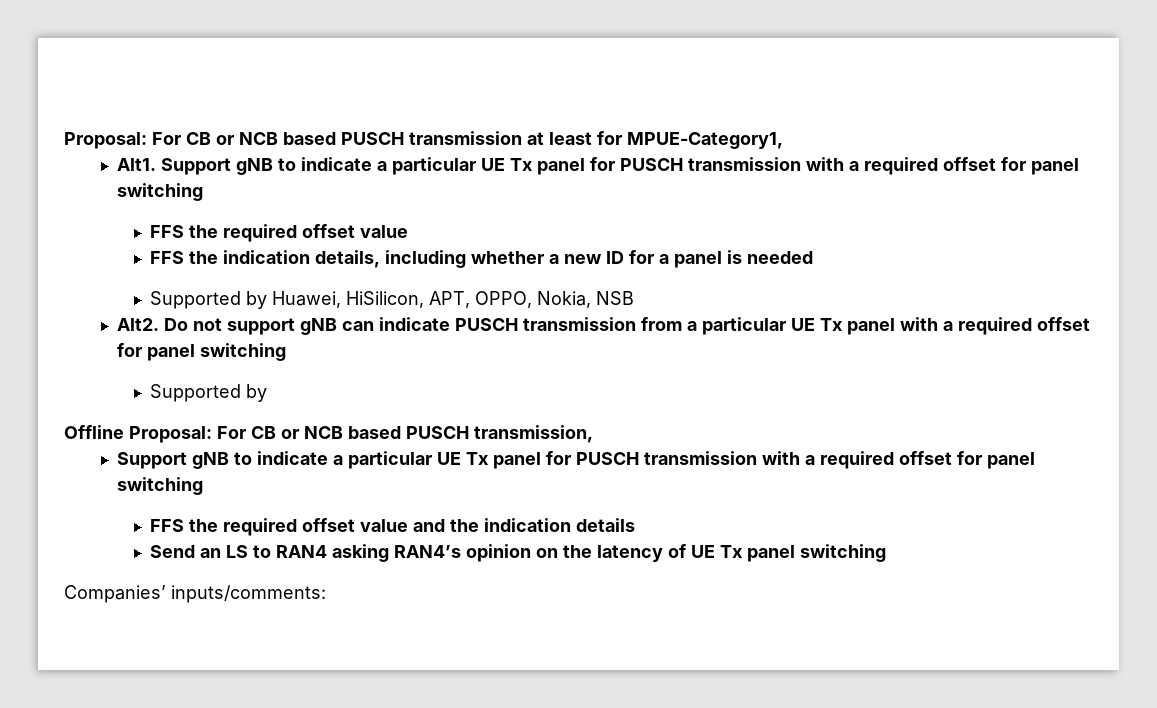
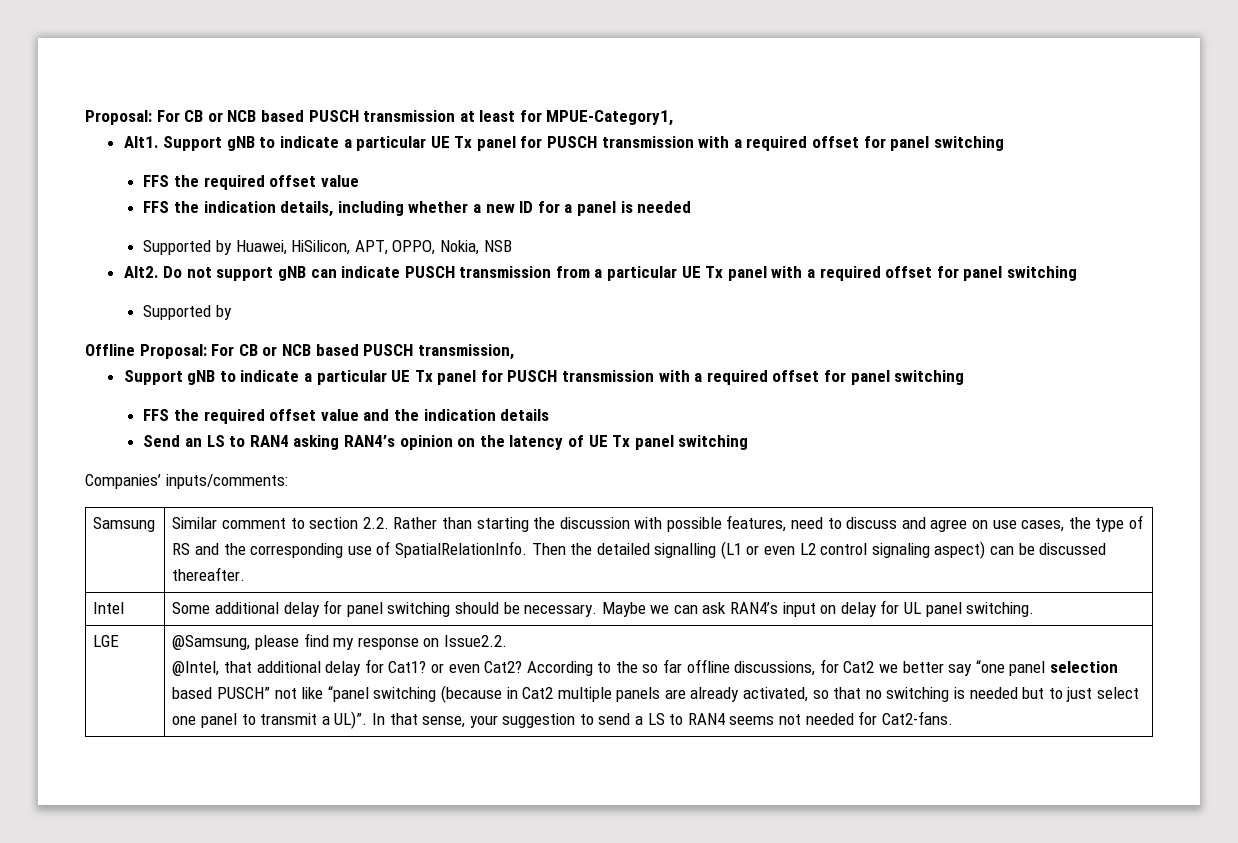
+ Samsung | Similar comment to section 2.2. Rather than starting the discussion with possible features, need to discuss and agree on use cases, the type of RS and the corresponding use of SpatialRelationInfo. Then the detailed signalling (L1 or even L2 control signaling aspect) can be discussed thereafter.
+ Intel | Some additional delay for panel switching should be necessary. Maybe we can ask RAN4’s input on delay for UL panel switching.
+ LGE | @Samsung, please find my response on Issue2.2.
+ @Intel, that additional delay for Cat1? or even Cat2? According to the so far offline discussions, for Cat2 we better say “one panel selection based PUSCH” not like “panel switching (because in Cat2 multiple panels are already activated, so that no switching is needed but to just select one panel to transmit a UL)”. In that sense, your suggestion to send a LS to RAN4 seems not needed for Cat2-fans.

